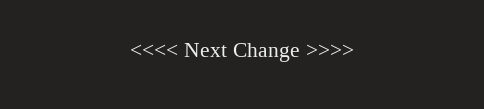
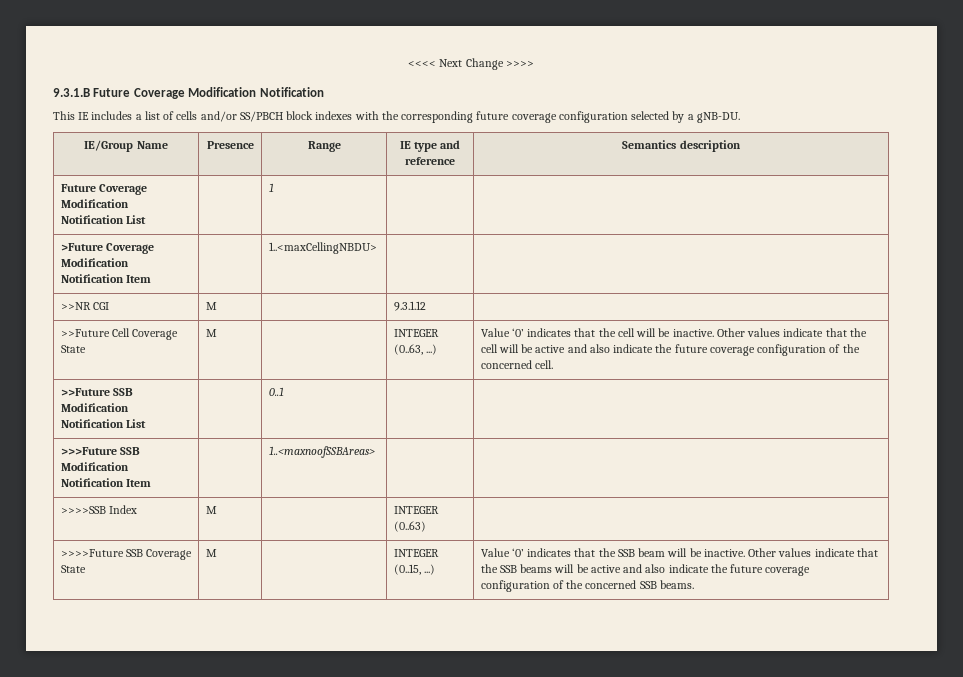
+ 9.3.1.B Future Coverage Modification Notification
+ This IE includes a list of cells and/or SS/PBCH block indexes with the corresponding future coverage configuration selected by a gNB-DU.
+ IE/Group Name | Presence | Range | IE type and reference | Semantics description
+ Future Coverage Modification Notification List | | 1 | |
+ >Future Coverage Modification Notification Item | | 1..<maxCellingNBDU> | |
+ >>NR CGI | M | | 9.3.1.12 |
+ >>Future Cell Coverage State | M | | INTEGER (0..63, ...) | Value ‘0’ indicates that the cell will be inactive. Other values indicate that the cell will be active and also indicate the future coverage configuration of the concerned cell.
+ >>Future SSB Modification Notification List | | 0..1 | |
+ >>>Future SSB Modification Notification Item | | 1..<maxnoofSSBAreas> | |
+ >>>>SSB Index | M | | INTEGER (0..63) |
+ >>>>Future SSB Coverage State | M | | INTEGER (0..15, ...) | Value ‘0’ indicates that the SSB beam will be inactive. Other values indicate that the SSB beams will be active and also indicate the future coverage configuration of the concerned SSB beams.

